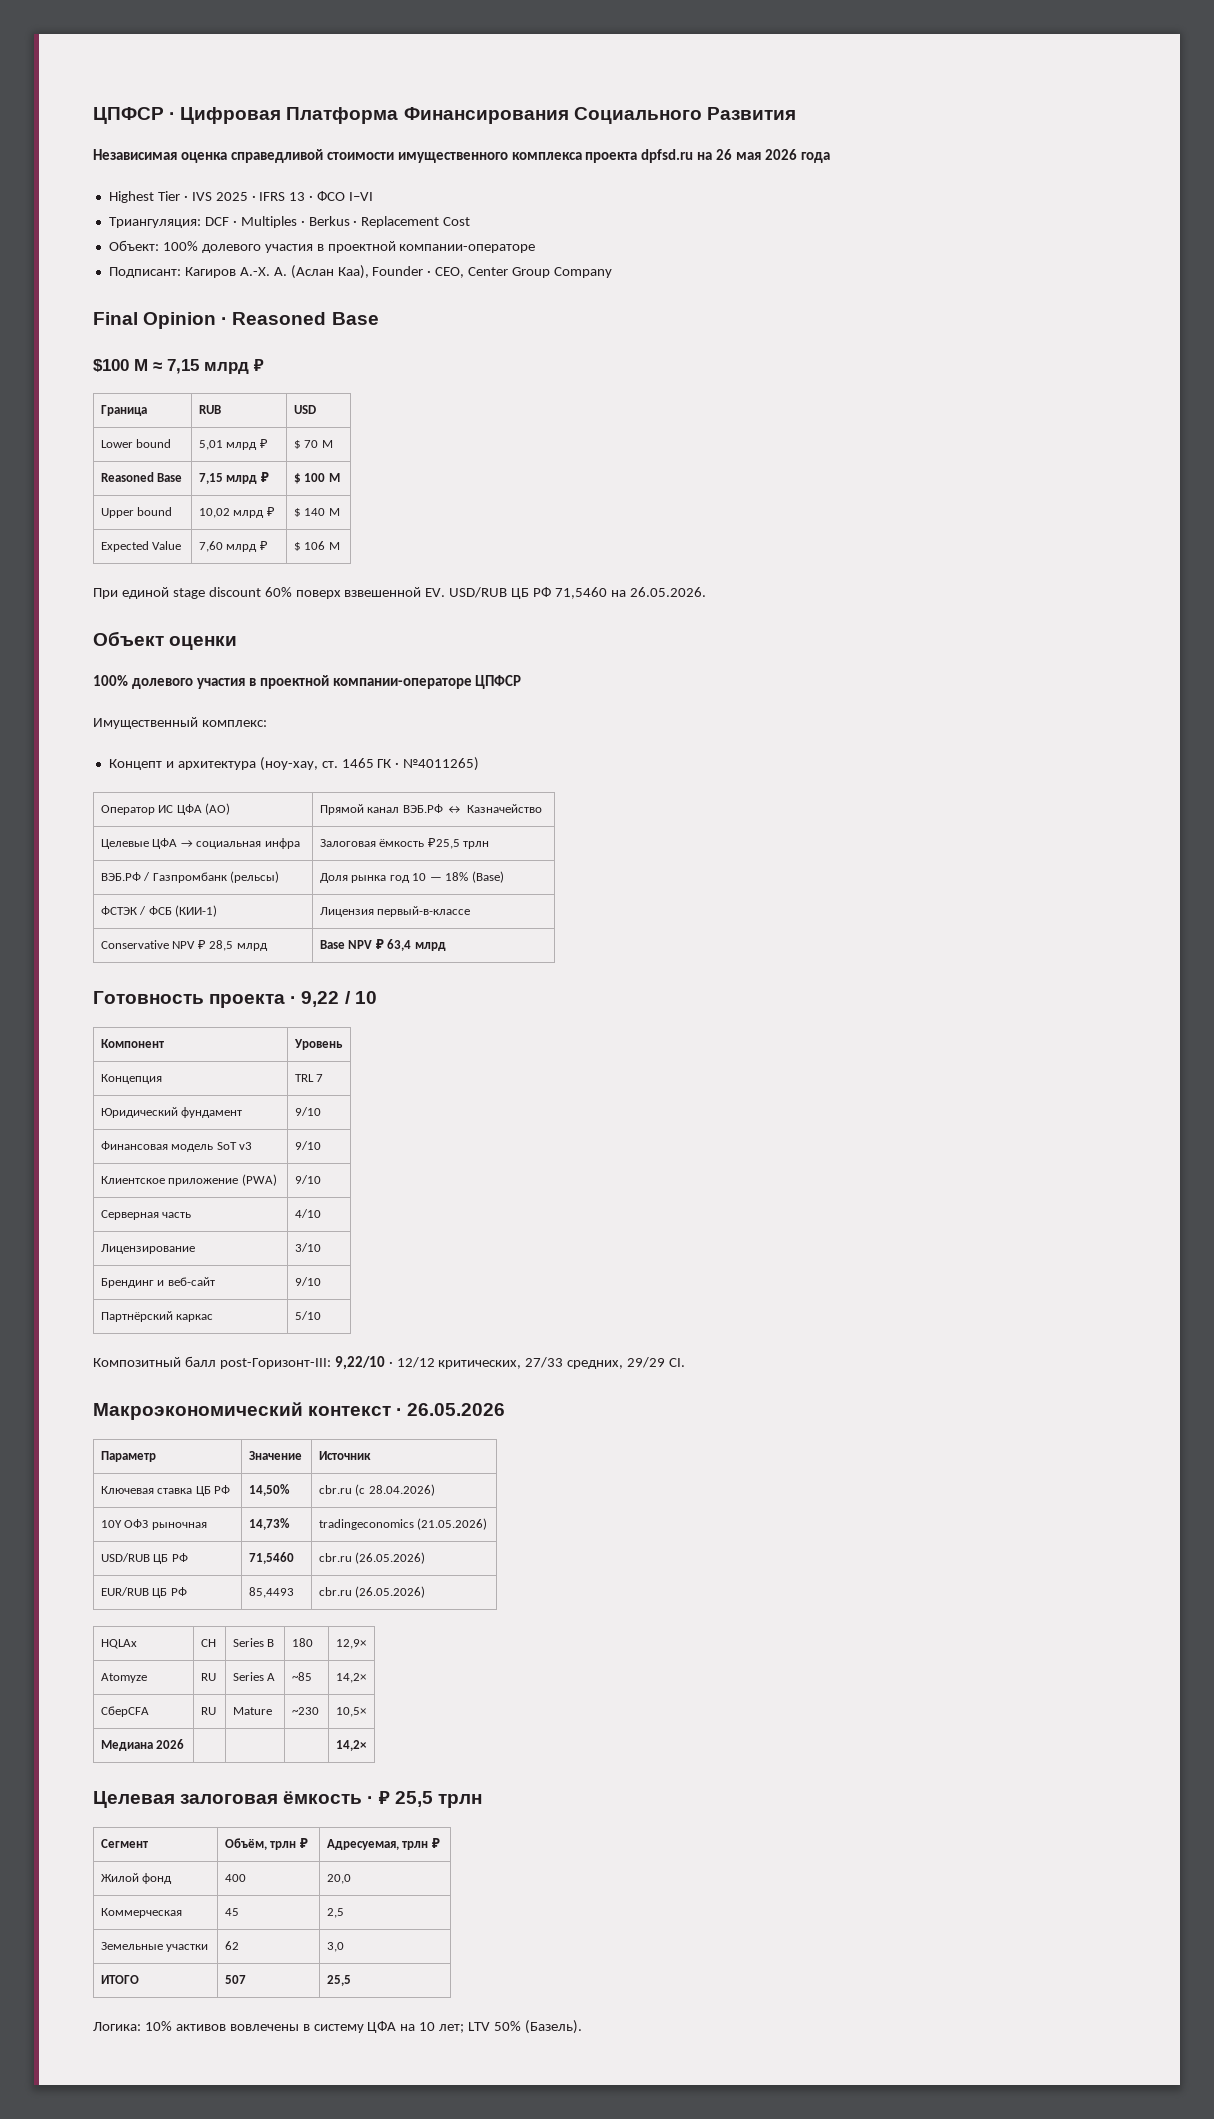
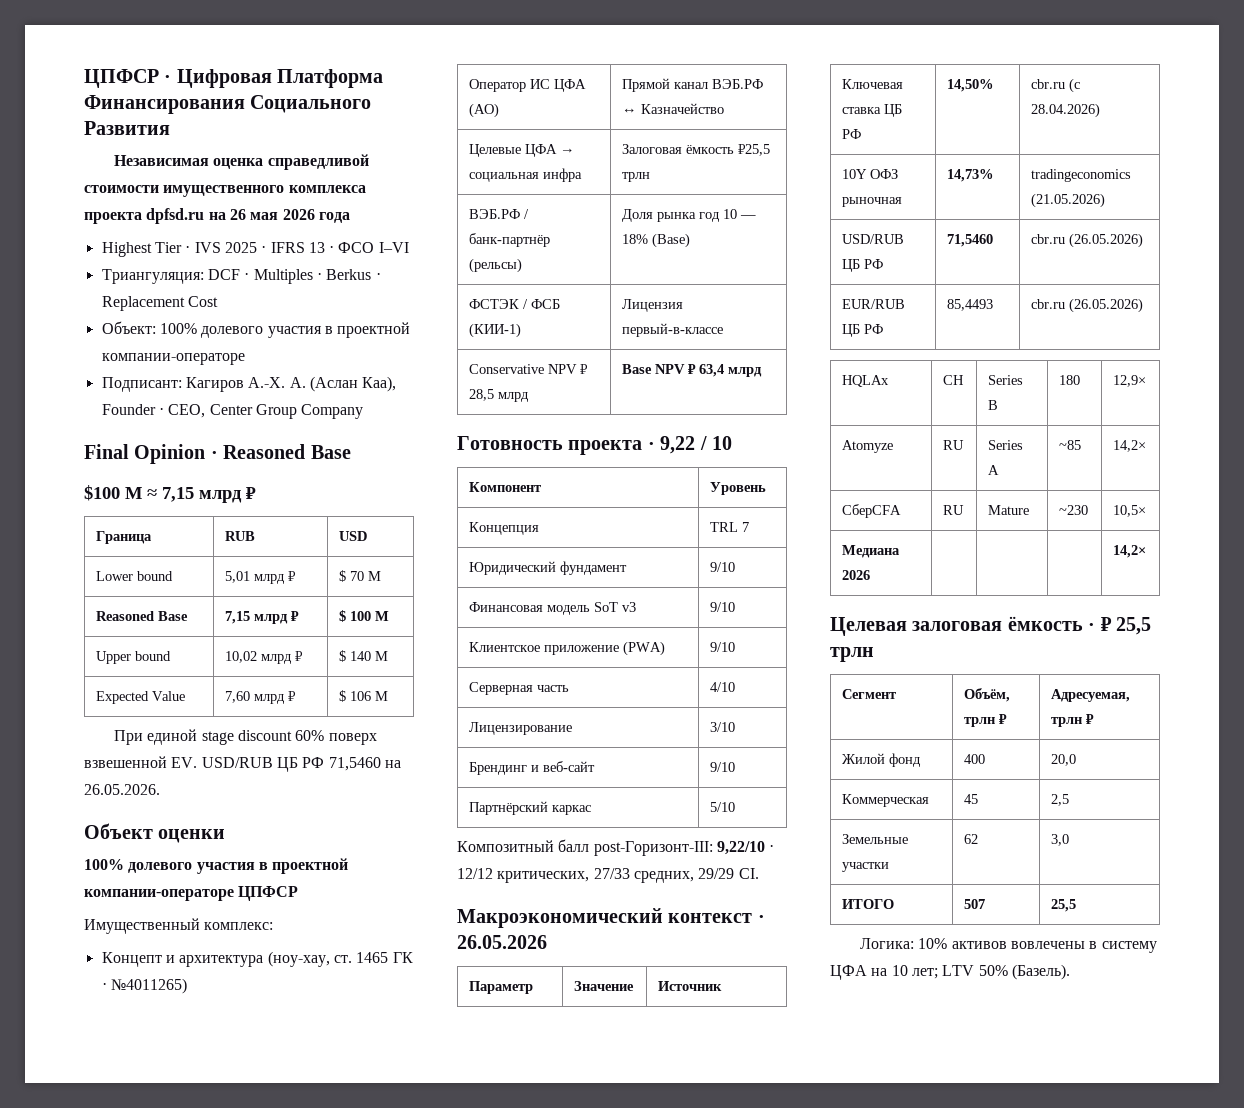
- ВЭБ.РФ / Газпромбанк (рельсы) | Доля рынка год 10 — 18% (Base)
+ ВЭБ.РФ / банк-партнёр (рельсы) | Доля рынка год 10 — 18% (Base)

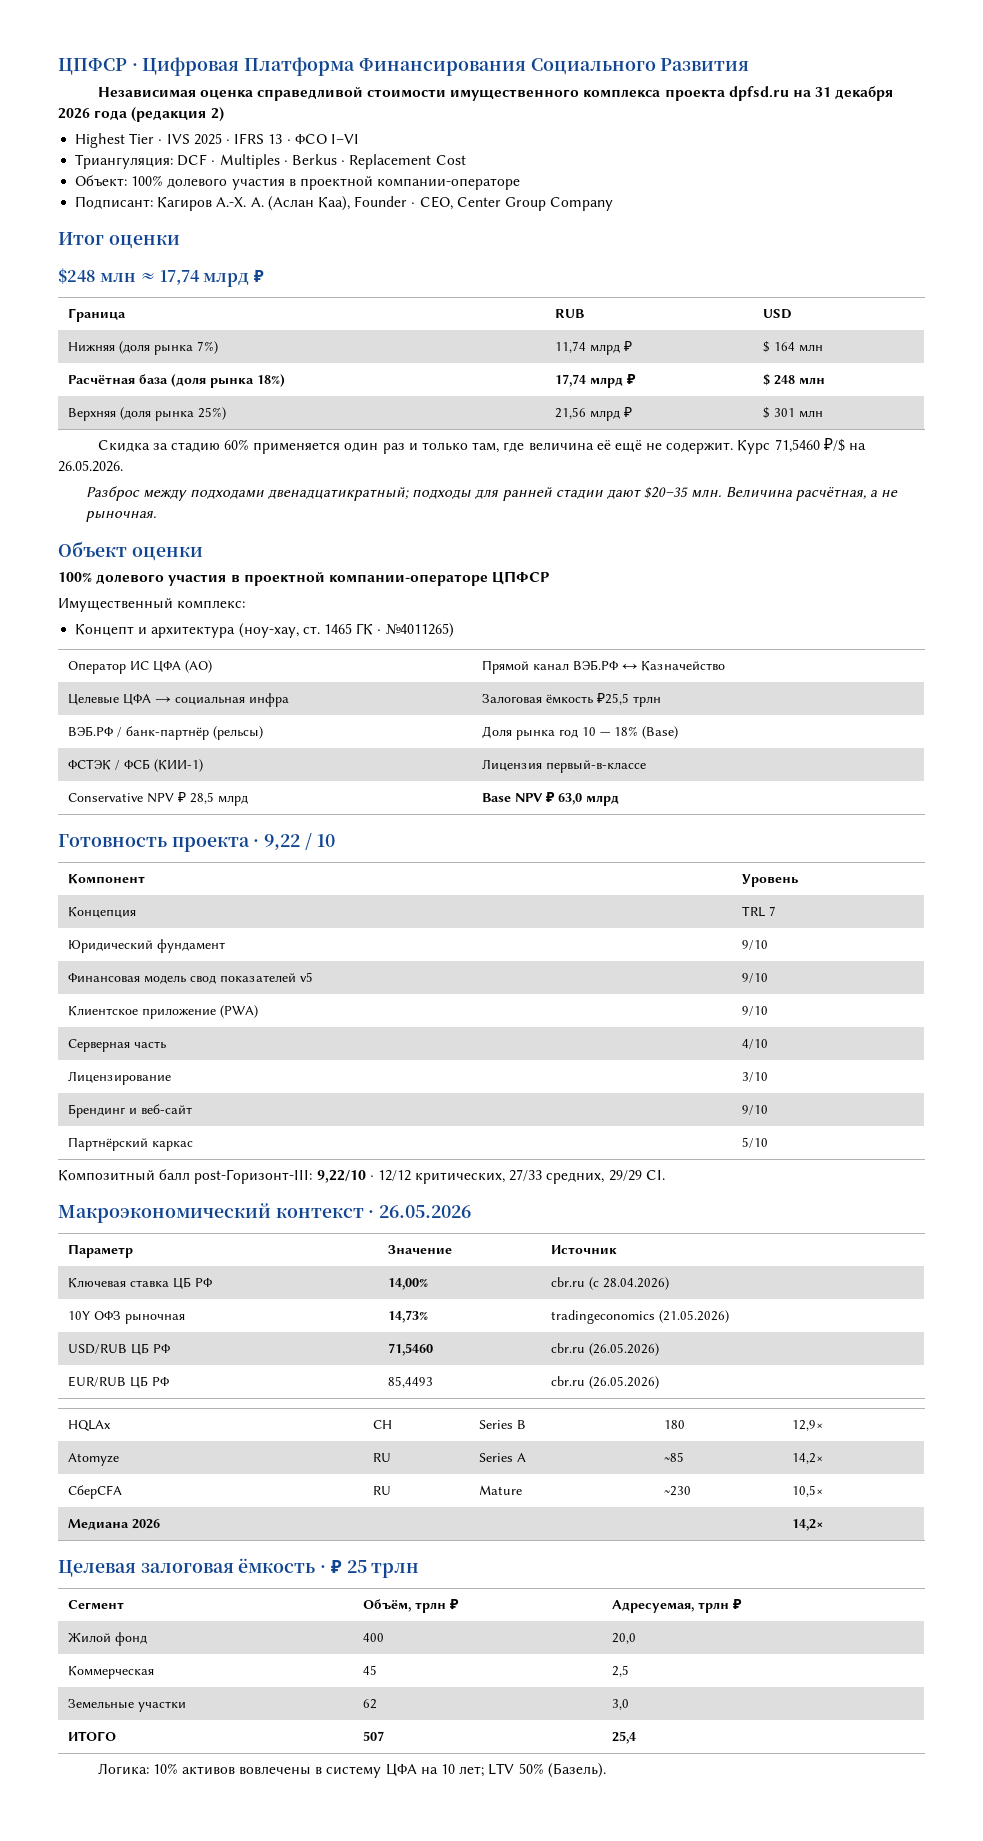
- Независимая оценка справедливой стоимости имущественного комплекса проекта dpfsd.ru на 26 мая 2026 года
+ Независимая оценка справедливой стоимости имущественного комплекса проекта dpfsd.ru на 31 декабря 2026 года (редакция 2)
- Final Opinion · Reasoned Base
- $100 M ≈ 7,15 млрд ₽
+ Итог оценки
+ $248 млн ≈ 17,74 млрд ₽
- Lower bound | 5,01 млрд ₽ | $ 70 M
- Reasoned Base | 7,15 млрд ₽ | $ 100 M
- Upper bound | 10,02 млрд ₽ | $ 140 M
- Expected Value | 7,60 млрд ₽ | $ 106 M
- При единой stage discount 60% поверх взвешенной EV. USD/RUB ЦБ РФ 71,5460 на 26.05.2026.
+ Нижняя (доля рынка 7%) | 11,74 млрд ₽ | $ 164 млн
+ Расчётная база (доля рынка 18%) | 17,74 млрд ₽ | $ 248 млн
+ Верхняя (доля рынка 25%) | 21,56 млрд ₽ | $ 301 млн
+ Скидка за стадию 60% применяется один раз и только там, где величина её ещё не содержит. Курс 71,5460 ₽/$ на 26.05.2026.
+ Разброс между подходами двенадцатикратный; подходы для ранней стадии дают $20–35 млн. Величина расчётная, а не рыночная.
- Conservative NPV ₽ 28,5 млрд | Base NPV ₽ 63,4 млрд
+ Conservative NPV ₽ 28,5 млрд | Base NPV ₽ 63,0 млрд
- Финансовая модель SoT v3 | 9/10
+ Финансовая модель свод показателей v5 | 9/10
- Ключевая ставка ЦБ РФ | 14,50% | cbr.ru (с 28.04.2026)
+ Ключевая ставка ЦБ РФ | 14,00% | cbr.ru (с 28.04.2026)
- Целевая залоговая ёмкость · ₽ 25,5 трлн
+ Целевая залоговая ёмкость · ₽ 25 трлн
- ИТОГО | 507 | 25,5
+ ИТОГО | 507 | 25,4

